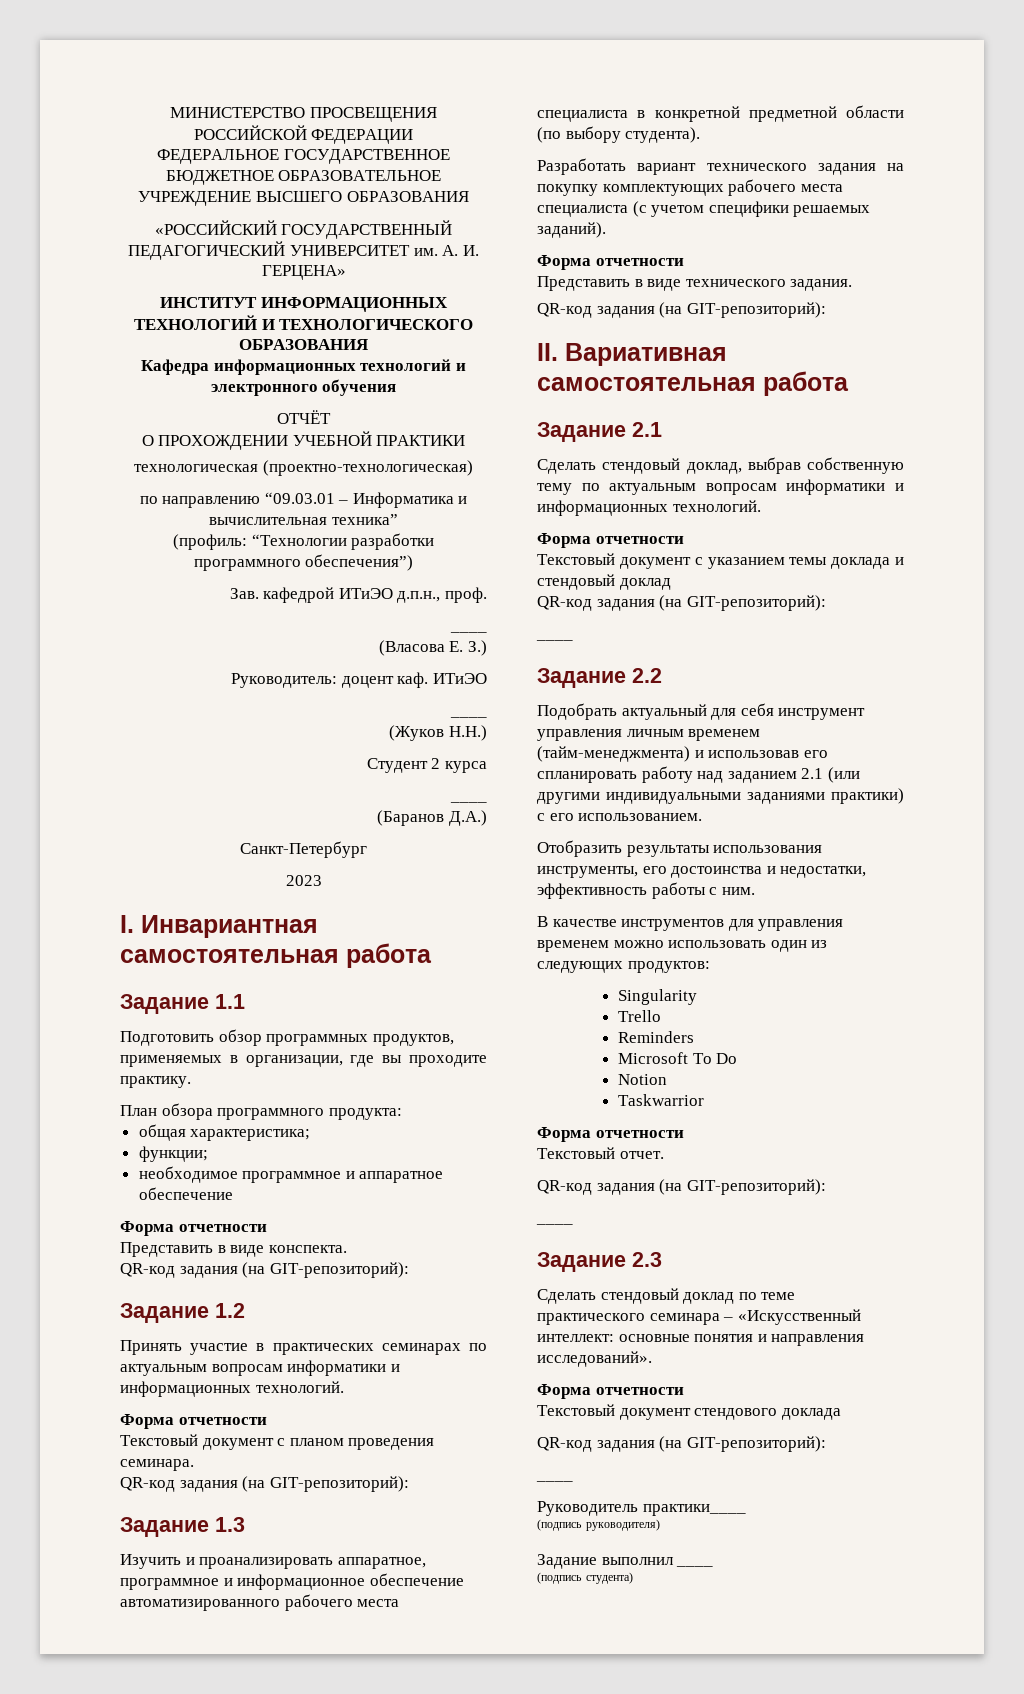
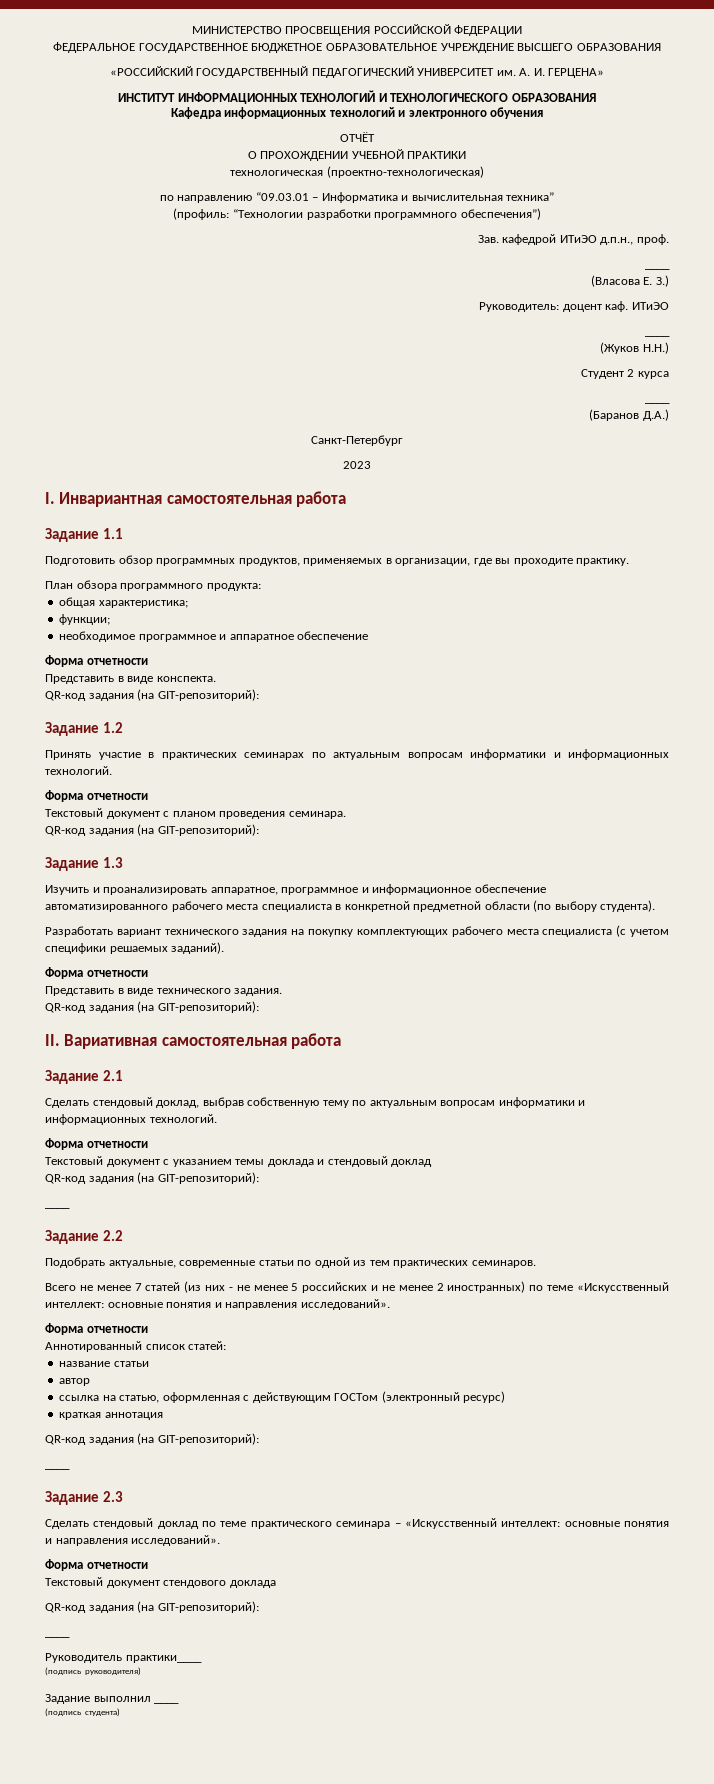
- Подобрать актуальный для себя инструмент управления личным временем (тайм-менеджмента) и использовав его спланировать работу над заданием 2.1 (или другими индивидуальными заданиями практики) с его использованием.
- Отобразить результаты использования инструменты, его достоинства и недостатки, эффективность работы с ним.
- В качестве инструментов для управления временем можно использовать один из следующих продуктов:
- Singularity
- Trello
- Reminders
- Microsoft To Do
- Notion
- Taskwarrior
+ Подобрать актуальные, современные статьи по одной из тем практических семинаров.
+ Всего не менее 7 статей (из них - не менее 5 российских и не менее 2 иностранных) по теме «Искусственный интеллект: основные понятия и направления исследований».
  Форма отчетности
- Текстовый отчет.
+ Аннотированный список статей:
+ название статьи
+ автор
+ ссылка на статью, оформленная с действующим ГОСТом (электронный ресурс)
+ краткая аннотация

